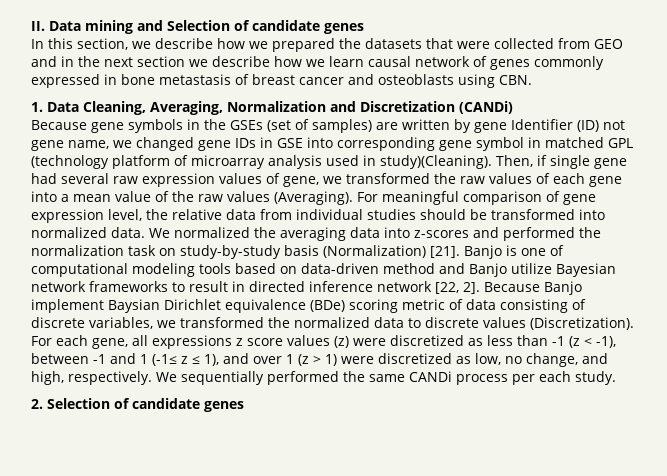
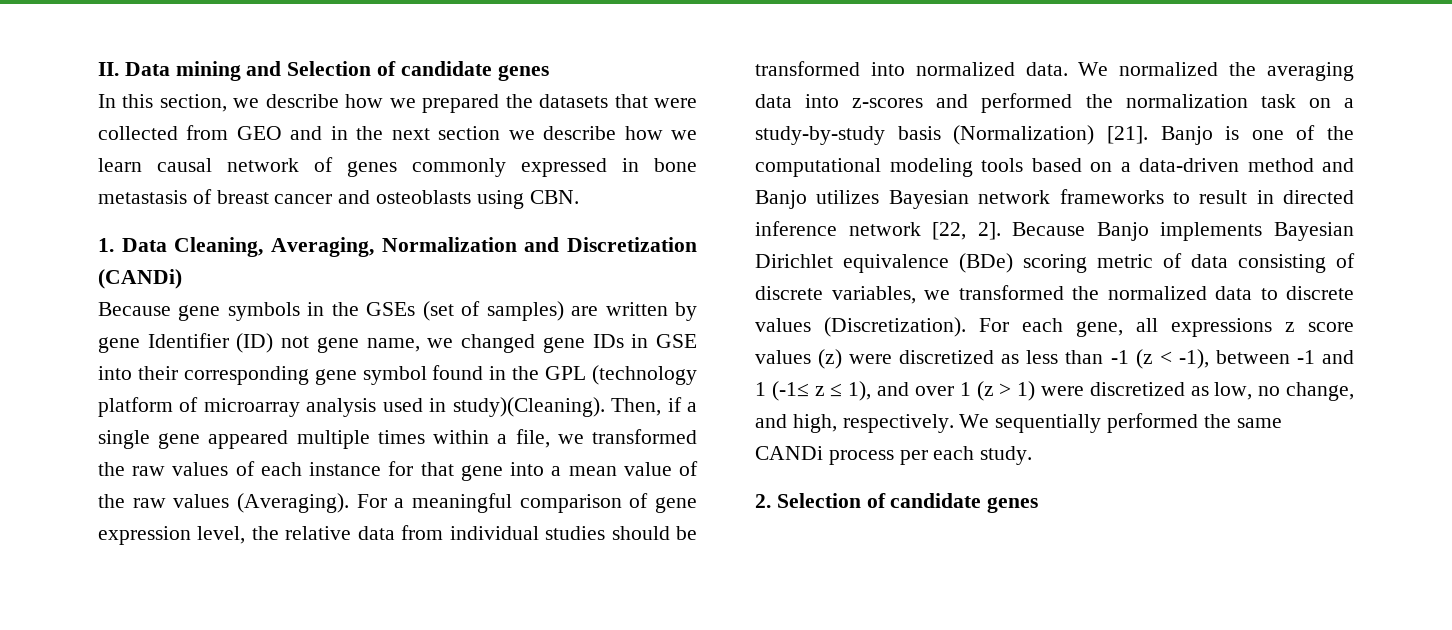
- Because gene symbols in the GSEs (set of samples) are written by gene Identifier (ID) not gene name, we changed gene IDs in GSE into corresponding gene symbol in matched GPL (technology platform of microarray analysis used in study)(Cleaning).
+ Because gene symbols in the GSEs (set of samples) are written by gene Identifier (ID) not gene name, we changed gene IDs in GSE into their corresponding gene symbol found in the GPL (technology platform of microarray analysis used in study)(Cleaning).
- Then, if single gene had several raw expression values of gene, we transformed the raw values of each gene into a mean value of the raw values (Averaging).
+ Then, if a single gene appeared multiple times within a file, we transformed the raw values of each instance for that gene into a mean value of the raw values (Averaging).
- For meaningful comparison of gene expression level, the relative data from individual studies should be transformed into normalized data.
+ For a meaningful comparison of gene expression level, the relative data from individual studies should be transformed into normalized data.
- We normalized the averaging data into z-scores and performed the normalization task on study-by-study basis (Normalization) [21].
+ We normalized the averaging data into z-scores and performed the normalization task on a study-by-study basis (Normalization) [21].
- Banjo is one of computational modeling tools based on data-driven method and Banjo utilize Bayesian network frameworks to result in directed inference network [22, 2].
+ Banjo is one of the computational modeling tools based on a data-driven method and Banjo utilizes Bayesian network frameworks to result in directed inference network [22, 2].
- Because Banjo implement Baysian Dirichlet equivalence (BDe) scoring metric of data consisting of discrete variables, we transformed the normalized data to discrete values (Discretization).
+ Because Banjo implements Bayesian Dirichlet equivalence (BDe) scoring metric of data consisting of discrete variables, we transformed the normalized data to discrete values (Discretization).

